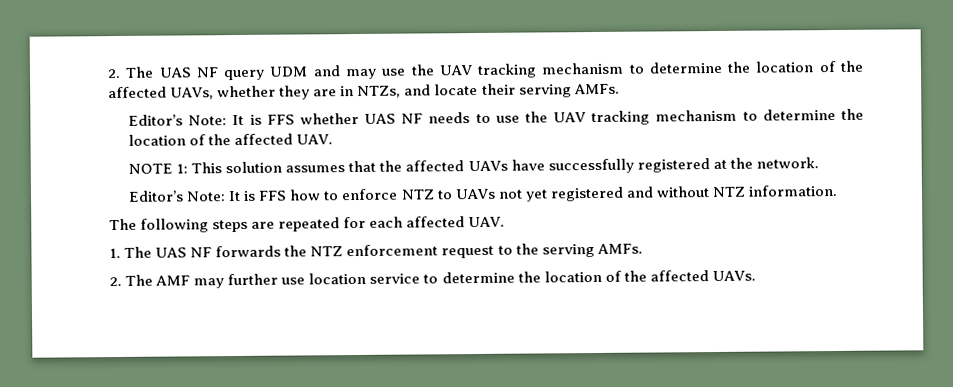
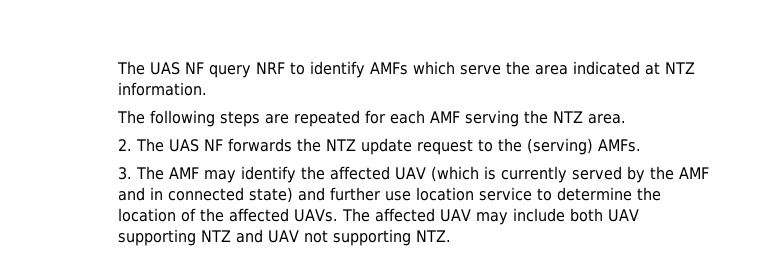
- 2. The UAS NF query UDM and may use the UAV tracking mechanism to determine the location of the affected UAVs, whether they are in NTZs, and locate their serving AMFs.
- Editor’s Note: It is FFS whether UAS NF needs to use the UAV tracking mechanism to determine the location of the affected UAV.
- NOTE 1: This solution assumes that the affected UAVs have successfully registered at the network.
- Editor’s Note: It is FFS how to enforce NTZ to UAVs not yet registered and without NTZ information.
+ The UAS NF query NRF to identify AMFs which serve the area indicated at NTZ information.
- The following steps are repeated for each affected UAV.
- 1. The UAS NF forwards the NTZ enforcement request to the serving AMFs.
- 2. The AMF may further use location service to determine the location of the affected UAVs.
+ The following steps are repeated for each AMF serving the NTZ area.
+ 2. The UAS NF forwards the NTZ update request to the (serving) AMFs.
+ 3. The AMF may identify the affected UAV (which is currently served by the AMF and in connected state) and further use location service to determine the location of the affected UAVs.
+ The affected UAV may include both UAV supporting NTZ and UAV not supporting NTZ.

